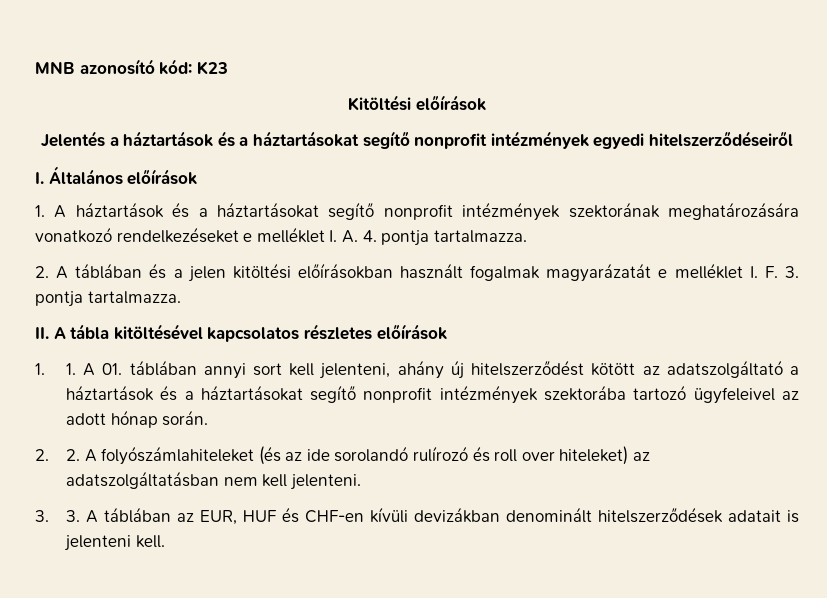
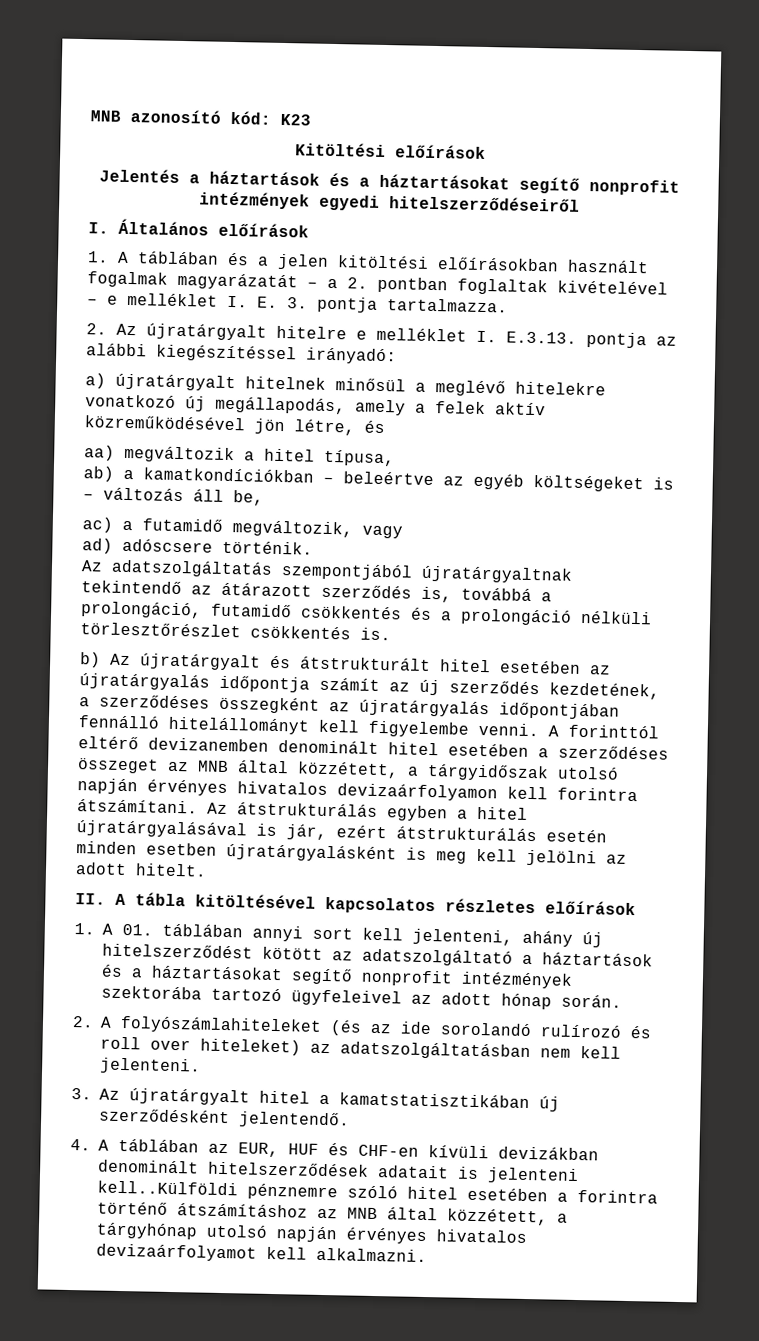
- 1. A háztartások és a háztartásokat segítő nonprofit intézmények szektorának meghatározására vonatkozó rendelkezéseket e melléklet I. A. 4. pontja tartalmazza.
- 2. A táblában és a jelen kitöltési előírásokban használt fogalmak magyarázatát e melléklet I. F. 3. pontja tartalmazza.
+ 1. A táblában és a jelen kitöltési előírásokban használt fogalmak magyarázatát – a 2. pontban foglaltak kivételével – e melléklet I. E. 3. pontja tartalmazza.
+ 2. Az újratárgyalt hitelre e melléklet I. E.3.13. pontja az alábbi kiegészítéssel irányadó:
+ a) újratárgyalt hitelnek minősül a meglévő hitelekre vonatkozó új megállapodás, amely a felek aktív közreműködésével jön létre, és
+ aa) megváltozik a hitel típusa,
+ ab) a kamatkondíciókban – beleértve az egyéb költségeket is – változás áll be,
+ ac) a futamidő megváltozik, vagy
+ ad) adóscsere történik.
+ Az adatszolgáltatás szempontjából újratárgyaltnak tekintendő az átárazott szerződés is, továbbá a prolongáció, futamidő csökkentés és a prolongáció nélküli törlesztőrészlet csökkentés is.
+ b) Az újratárgyalt és átstrukturált hitel esetében az újratárgyalás időpontja számít az új szerződés kezdetének, a szerződéses összegként az újratárgyalás időpontjában fennálló hitelállományt kell figyelembe venni. A forinttól eltérő devizanemben denominált hitel esetében a szerződéses összeget az MNB által közzétett, a tárgyidőszak utolsó napján érvényes hivatalos devizaárfolyamon kell forintra átszámítani. Az átstrukturálás egyben a hitel újratárgyalásával is jár, ezért átstrukturálás esetén minden esetben újratárgyalásként is meg kell jelölni az adott hitelt.
- 1. 1. A 01. táblában annyi sort kell jelenteni, ahány új hitelszerződést kötött az adatszolgáltató a háztartások és a háztartásokat segítő nonprofit intézmények szektorába tartozó ügyfeleivel az adott hónap során.
+ 1. A 01. táblában annyi sort kell jelenteni, ahány új hitelszerződést kötött az adatszolgáltató a háztartások és a háztartásokat segítő nonprofit intézmények szektorába tartozó ügyfeleivel az adott hónap során.
- 2. 2. A folyószámlahiteleket (és az ide sorolandó rulírozó és roll over hiteleket) az adatszolgáltatásban nem kell jelenteni.
+ 2. A folyószámlahiteleket (és az ide sorolandó rulírozó és roll over hiteleket) az adatszolgáltatásban nem kell jelenteni.
- 3. 3. A táblában az EUR, HUF és CHF-en kívüli devizákban denominált hitelszerződések adatait is jelenteni kell.
+ 3. Az újratárgyalt hitel a kamatstatisztikában új szerződésként jelentendő.
+ 4. A táblában az EUR, HUF és CHF-en kívüli devizákban denominált hitelszerződések adatait is jelenteni kell..Külföldi pénznemre szóló hitel esetében a forintra történő átszámításhoz az MNB által közzétett, a tárgyhónap utolsó napján érvényes hivatalos devizaárfolyamot kell alkalmazni.

